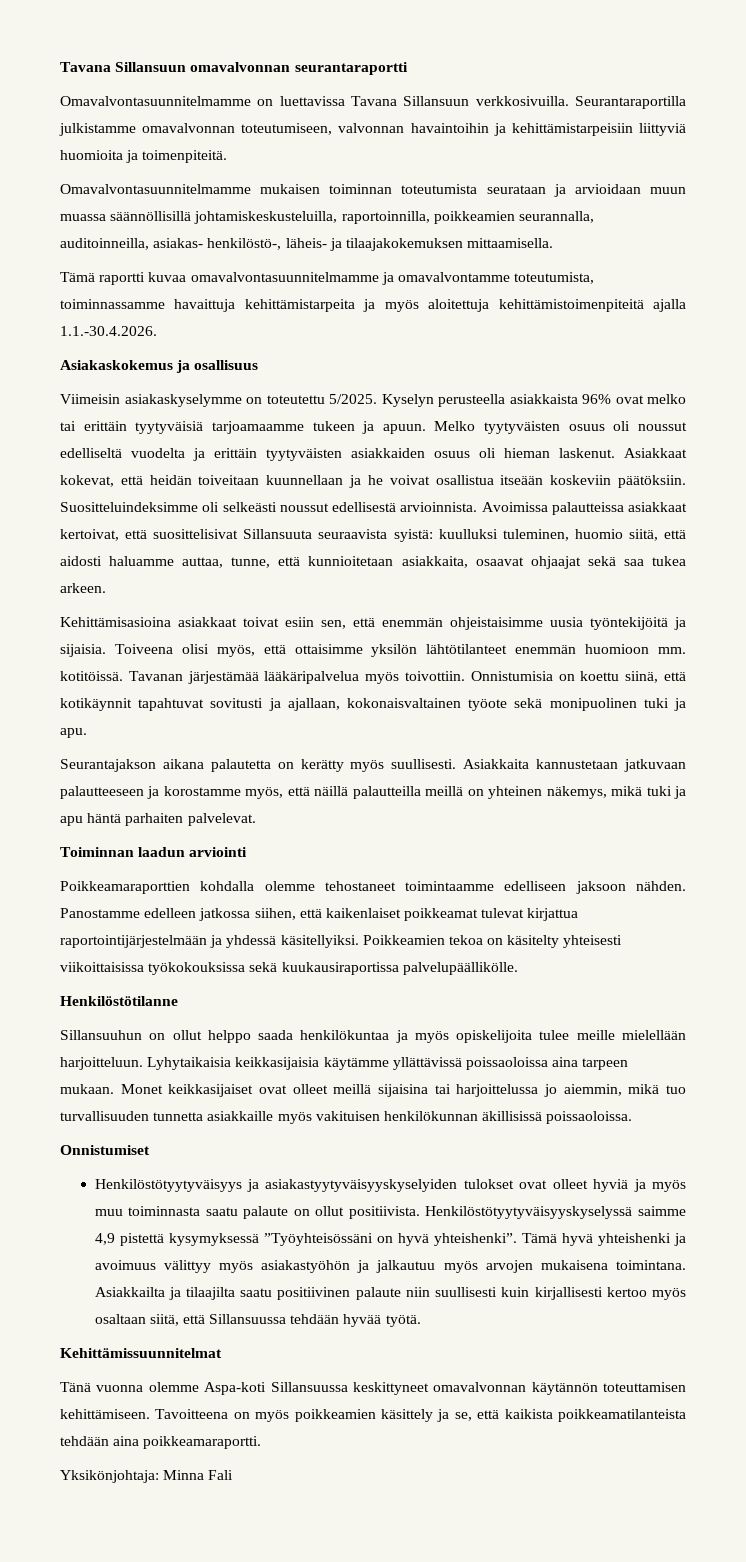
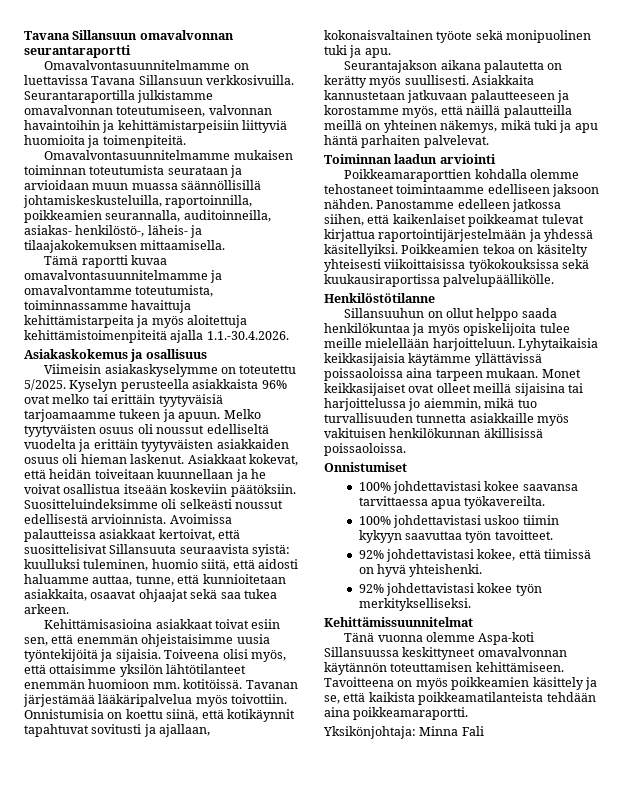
- Henkilöstötyytyväisyys ja asiakastyytyväisyyskyselyiden tulokset ovat olleet hyviä ja myös muu toiminnasta saatu palaute on ollut positiivista. Henkilöstötyytyväisyyskyselyssä saimme 4,9 pistettä kysymyksessä ”Työyhteisössäni on hyvä yhteishenki”. Tämä hyvä yhteishenki ja avoimuus välittyy myös asiakastyöhön ja jalkautuu myös arvojen mukaisena toimintana. Asiakkailta ja tilaajilta saatu positiivinen palaute niin suullisesti kuin kirjallisesti kertoo myös osaltaan siitä, että Sillansuussa tehdään hyvää työtä.
+ 100% johdettavistasi kokee saavansa tarvittaessa apua työkavereilta.
+ 100% johdettavistasi uskoo tiimin kykyyn saavuttaa työn tavoitteet.
+ 92% johdettavistasi kokee, että tiimissä on hyvä yhteishenki.
+ 92% johdettavistasi kokee työn merkitykselliseksi.

